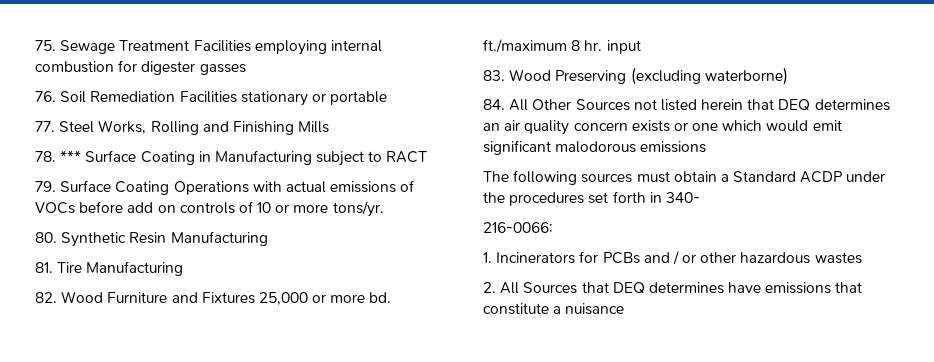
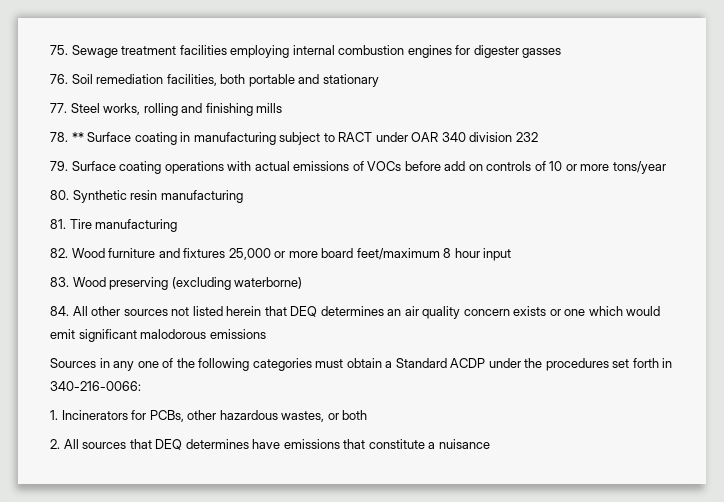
- 75. Sewage Treatment Facilities employing internal combustion for digester gasses
+ 75. Sewage treatment facilities employing internal combustion engines for digester gasses
- 76. Soil Remediation Facilities stationary or portable
+ 76. Soil remediation facilities, both portable and stationary
- 77. Steel Works, Rolling and Finishing Mills
- 78. *** Surface Coating in Manufacturing subject to RACT
+ 77. Steel works, rolling and finishing mills
+ 78. ** Surface coating in manufacturing subject to RACT under OAR 340 division 232
- 79. Surface Coating Operations with actual emissions of VOCs before add on controls of 10 or more tons/yr.
+ 79. Surface coating operations with actual emissions of VOCs before add on controls of 10 or more tons/year
- 80. Synthetic Resin Manufacturing
+ 80. Synthetic resin manufacturing
- 81. Tire Manufacturing
+ 81. Tire manufacturing
- 82. Wood Furniture and Fixtures 25,000 or more bd. ft./maximum 8 hr. input
+ 82. Wood furniture and fixtures 25,000 or more board feet/maximum 8 hour input
- 83. Wood Preserving (excluding waterborne)
+ 83. Wood preserving (excluding waterborne)
- 84. All Other Sources not listed herein that DEQ determines an air quality concern exists or one which would emit significant malodorous emissions
+ 84. All other sources not listed herein that DEQ determines an air quality concern exists or one which would emit significant malodorous emissions
- The following sources must obtain a Standard ACDP under the procedures set forth in 340-
- 216-0066:
+ Sources in any one of the following categories must obtain a Standard ACDP under the procedures set forth in 340-216-0066:
- 1. Incinerators for PCBs and / or other hazardous wastes
+ 1. Incinerators for PCBs, other hazardous wastes, or both
- 2. All Sources that DEQ determines have emissions that constitute a nuisance
+ 2. All sources that DEQ determines have emissions that constitute a nuisance

